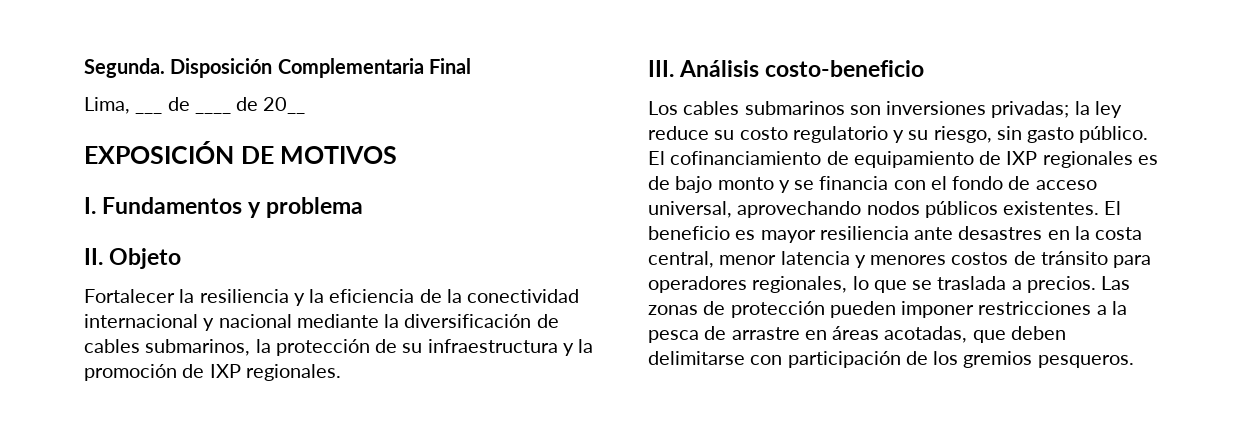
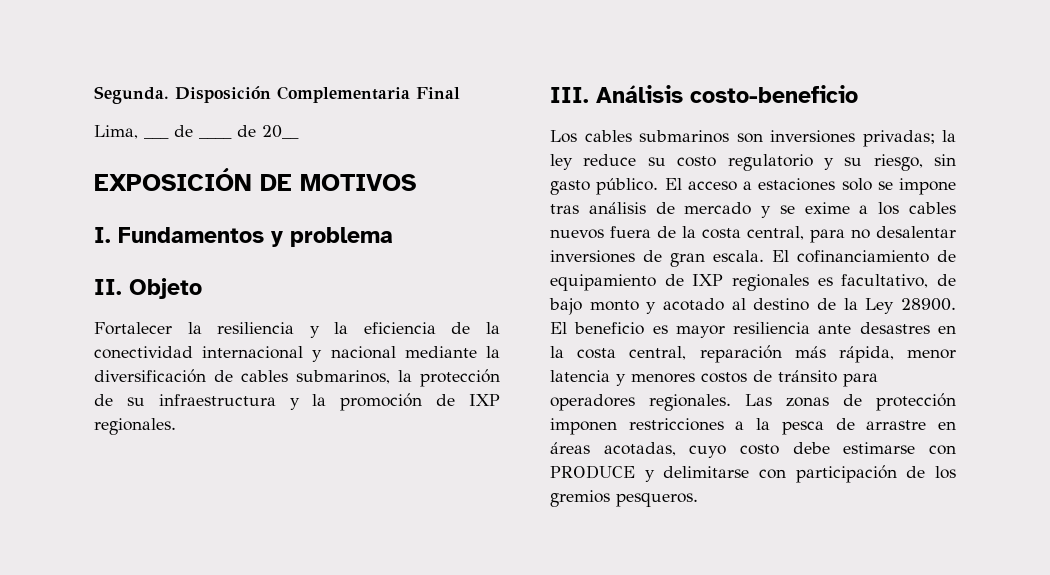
- El cofinanciamiento de equipamiento de IXP regionales es de bajo monto y se financia con el fondo de acceso universal, aprovechando nodos públicos existentes.
+ El acceso a estaciones solo se impone tras análisis de mercado y se exime a los cables nuevos fuera de la costa central, para no desalentar inversiones de gran escala. El cofinanciamiento de equipamiento de IXP regionales es facultativo, de bajo monto y acotado al destino de la Ley 28900.
- El beneficio es mayor resiliencia ante desastres en la costa central, menor latencia y menores costos de tránsito para operadores regionales, lo que se traslada a precios.
+ El beneficio es mayor resiliencia ante desastres en la costa central, reparación más rápida, menor latencia y menores costos de tránsito para operadores regionales.
- Las zonas de protección pueden imponer restricciones a la pesca de arrastre en áreas acotadas, que deben delimitarse con participación de los gremios pesqueros.
+ Las zonas de protección imponen restricciones a la pesca de arrastre en áreas acotadas, cuyo costo debe estimarse con PRODUCE y delimitarse con participación de los gremios pesqueros.

